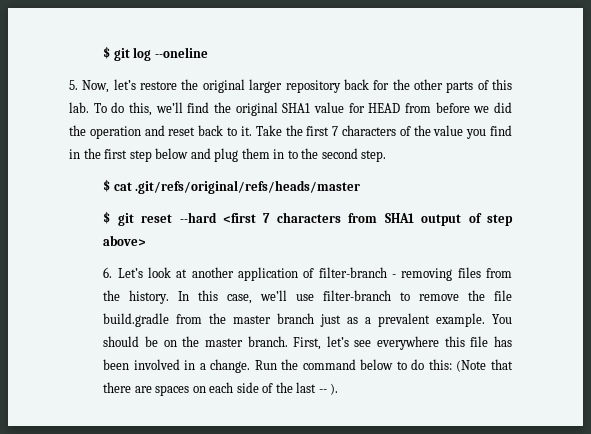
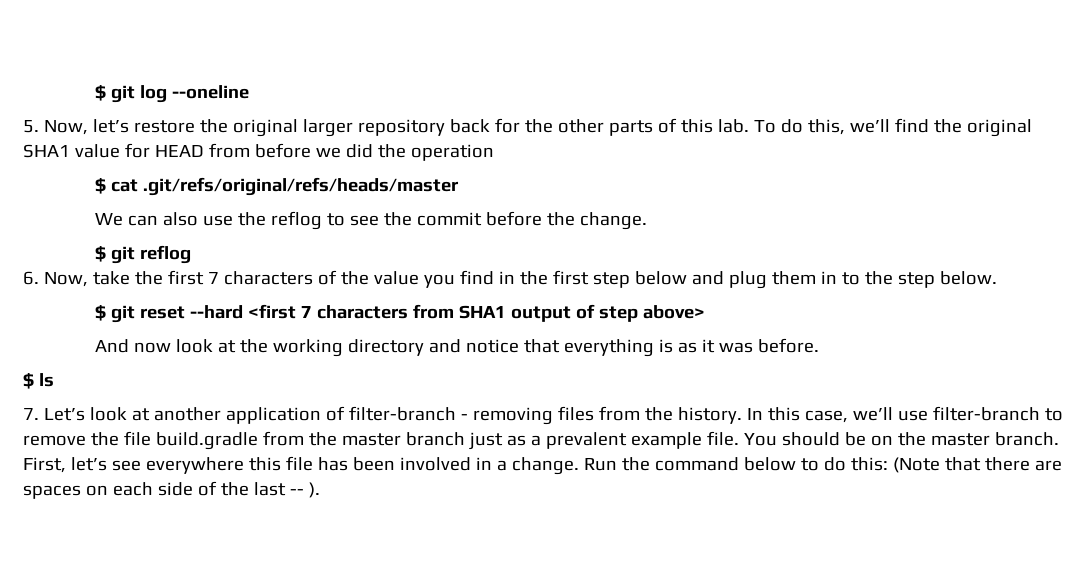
- To do this, we’ll find the original SHA1 value for HEAD from before we did the operation and reset back to it. Take the first 7 characters of the value you find in the first step below and plug them in to the second step.
+ To do this, we’ll find the original SHA1 value for HEAD from before we did the operation
  $ cat .git/refs/original/refs/heads/master
+ We can also use the reflog to see the commit before the change.
+ $ git reflog
+ 6. Now, take the first 7 characters of the value you find in the first step below and plug them in to the step below.
- 6. Let’s look at another application of filter-branch - removing files from the history.
+ And now look at the working directory and notice that everything is as it was before.
+ $ ls
+ 7. Let’s look at another application of filter-branch - removing files from the history.
- In this case, we’ll use filter-branch to remove the file build.gradle from the master branch just as a prevalent example.
+ In this case, we’ll use filter-branch to remove the file build.gradle from the master branch just as a prevalent example file.

